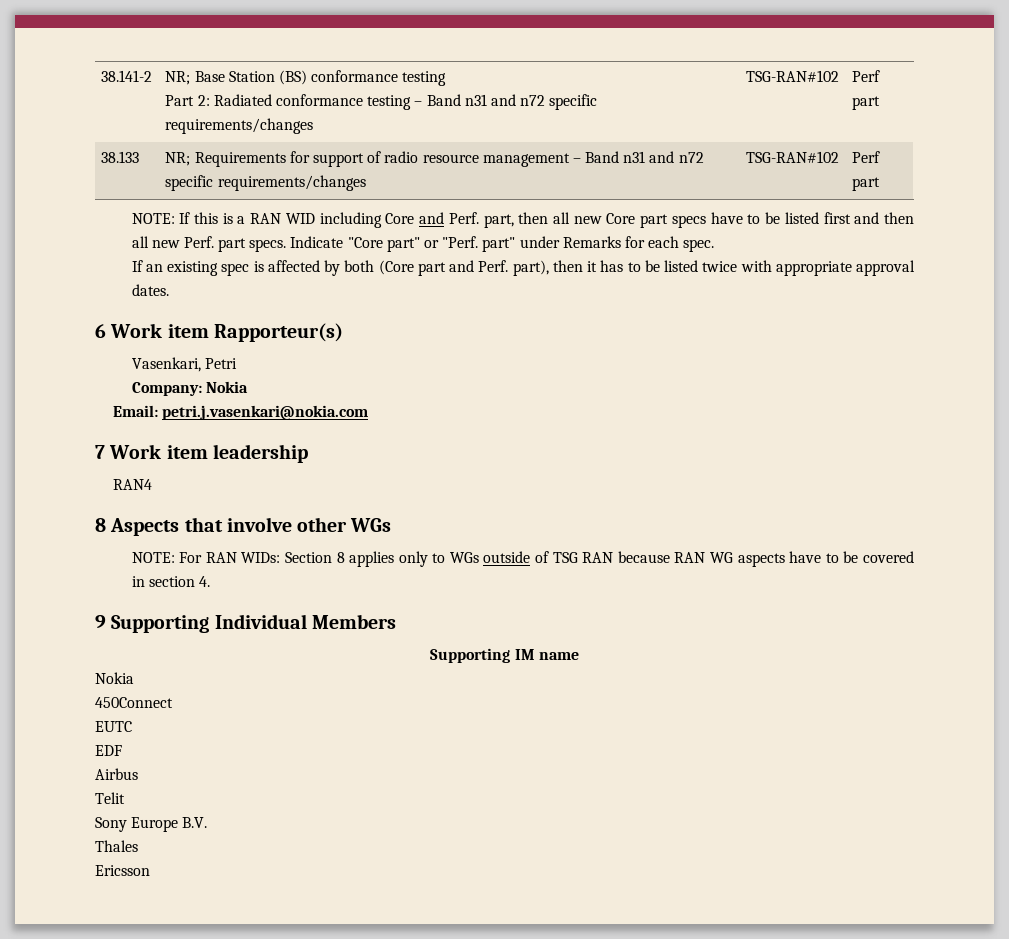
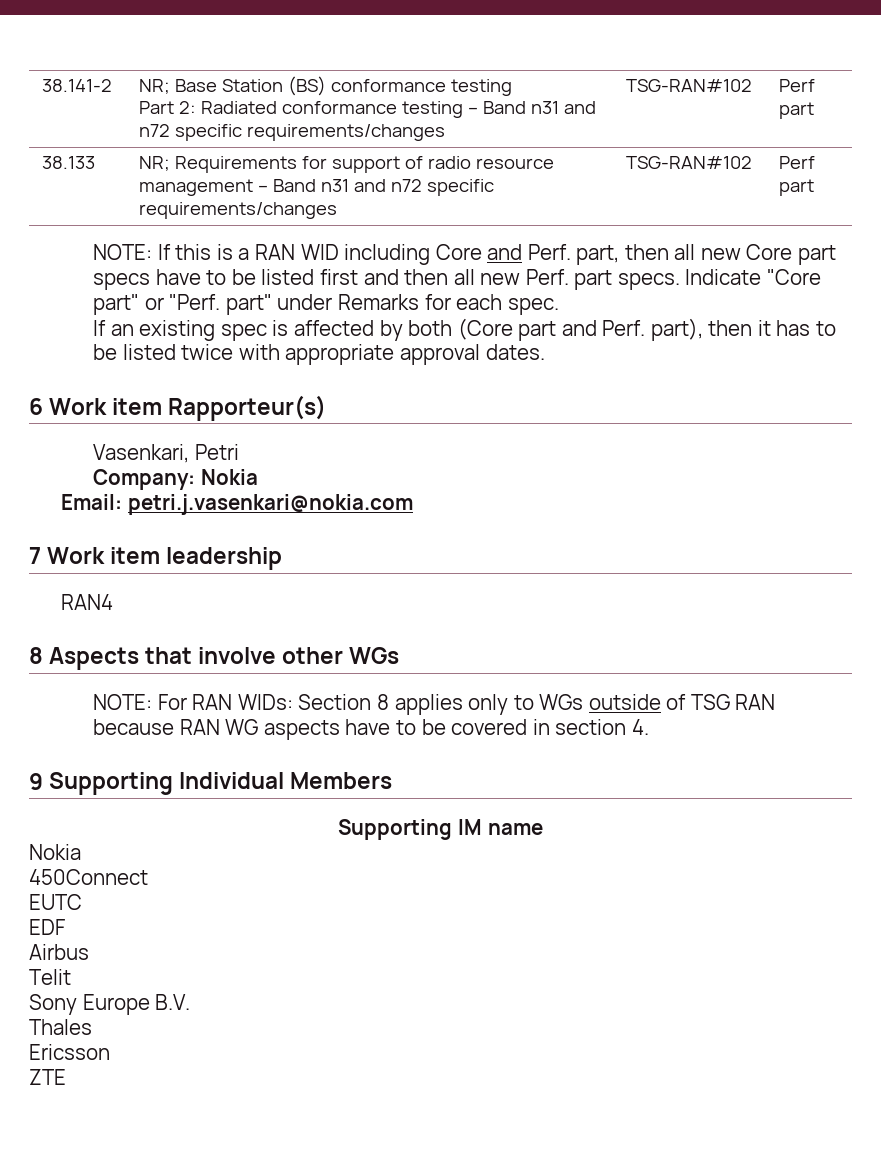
+ ZTE

